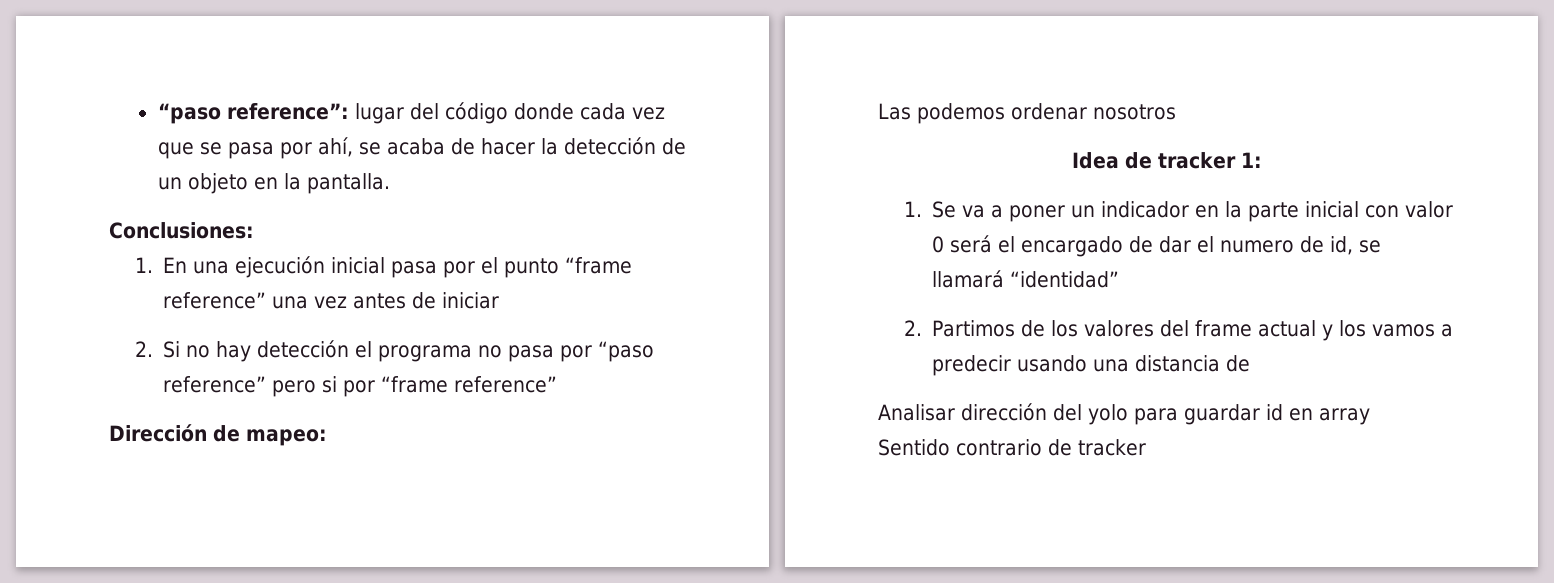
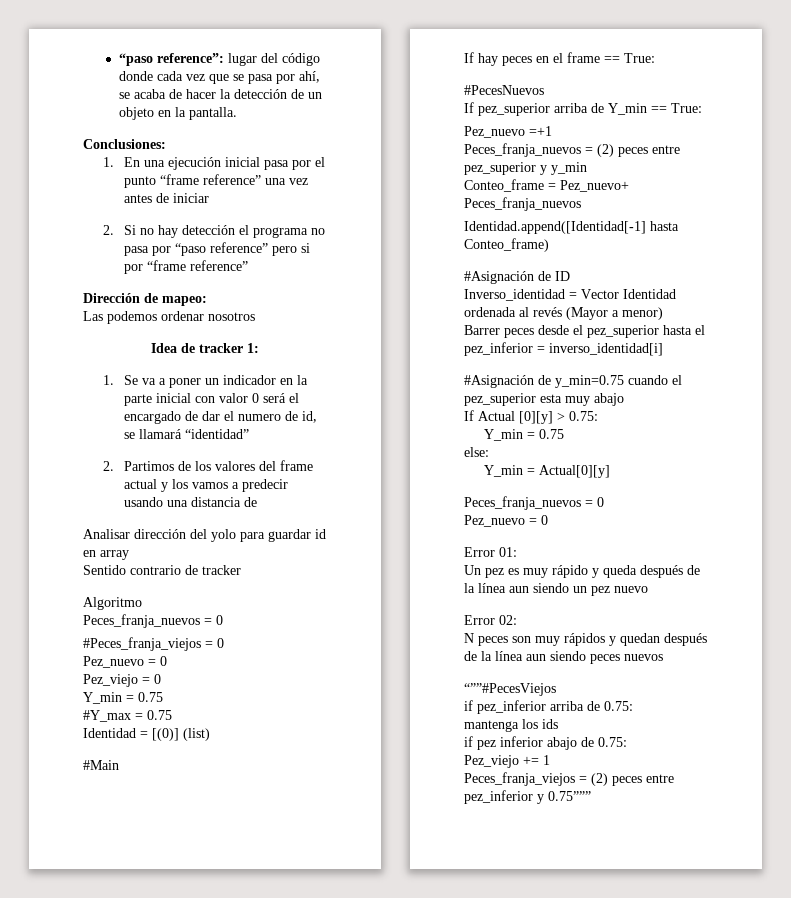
+ Algoritmo
+ Peces_franja_nuevos = 0
+ #Peces_franja_viejos = 0
+ Pez_nuevo = 0
+ Pez_viejo = 0
+ Y_min = 0.75
+ #Y_max = 0.75
+ Identidad = [(0)] (list)
+ #Main
+ If hay peces en el frame == True:
+ #PecesNuevos
+ If pez_superior arriba de Y_min == True:
+ Pez_nuevo =+1
+ Peces_franja_nuevos = (2) peces entre pez_superior y y_min
+ Conteo_frame = Pez_nuevo+ Peces_franja_nuevos
+ Identidad.append([Identidad[-1] hasta Conteo_frame)
+ #Asignación de ID
+ Inverso_identidad = Vector Identidad ordenada al revés (Mayor a menor)
+ Barrer peces desde el pez_superior hasta el pez_inferior = inverso_identidad[i]
+ #Asignación de y_min=0.75 cuando el pez_superior esta muy abajo
+ If Actual [0][y] > 0.75:
+ Y_min = 0.75
+ else:
+ Y_min = Actual[0][y]
+ Peces_franja_nuevos = 0
+ Pez_nuevo = 0
+ Error 01:
+ Un pez es muy rápido y queda después de la línea aun siendo un pez nuevo
+ Error 02:
+ N peces son muy rápidos y quedan después de la línea aun siendo peces nuevos
+ “””#PecesViejos
+ if pez_inferior arriba de 0.75:
+ mantenga los ids
+ if pez inferior abajo de 0.75:
+ Pez_viejo += 1
+ Peces_franja_viejos = (2) peces entre pez_inferior y 0.75”””

